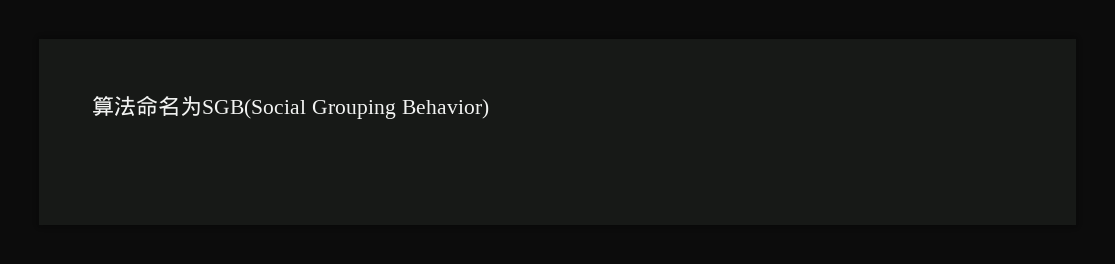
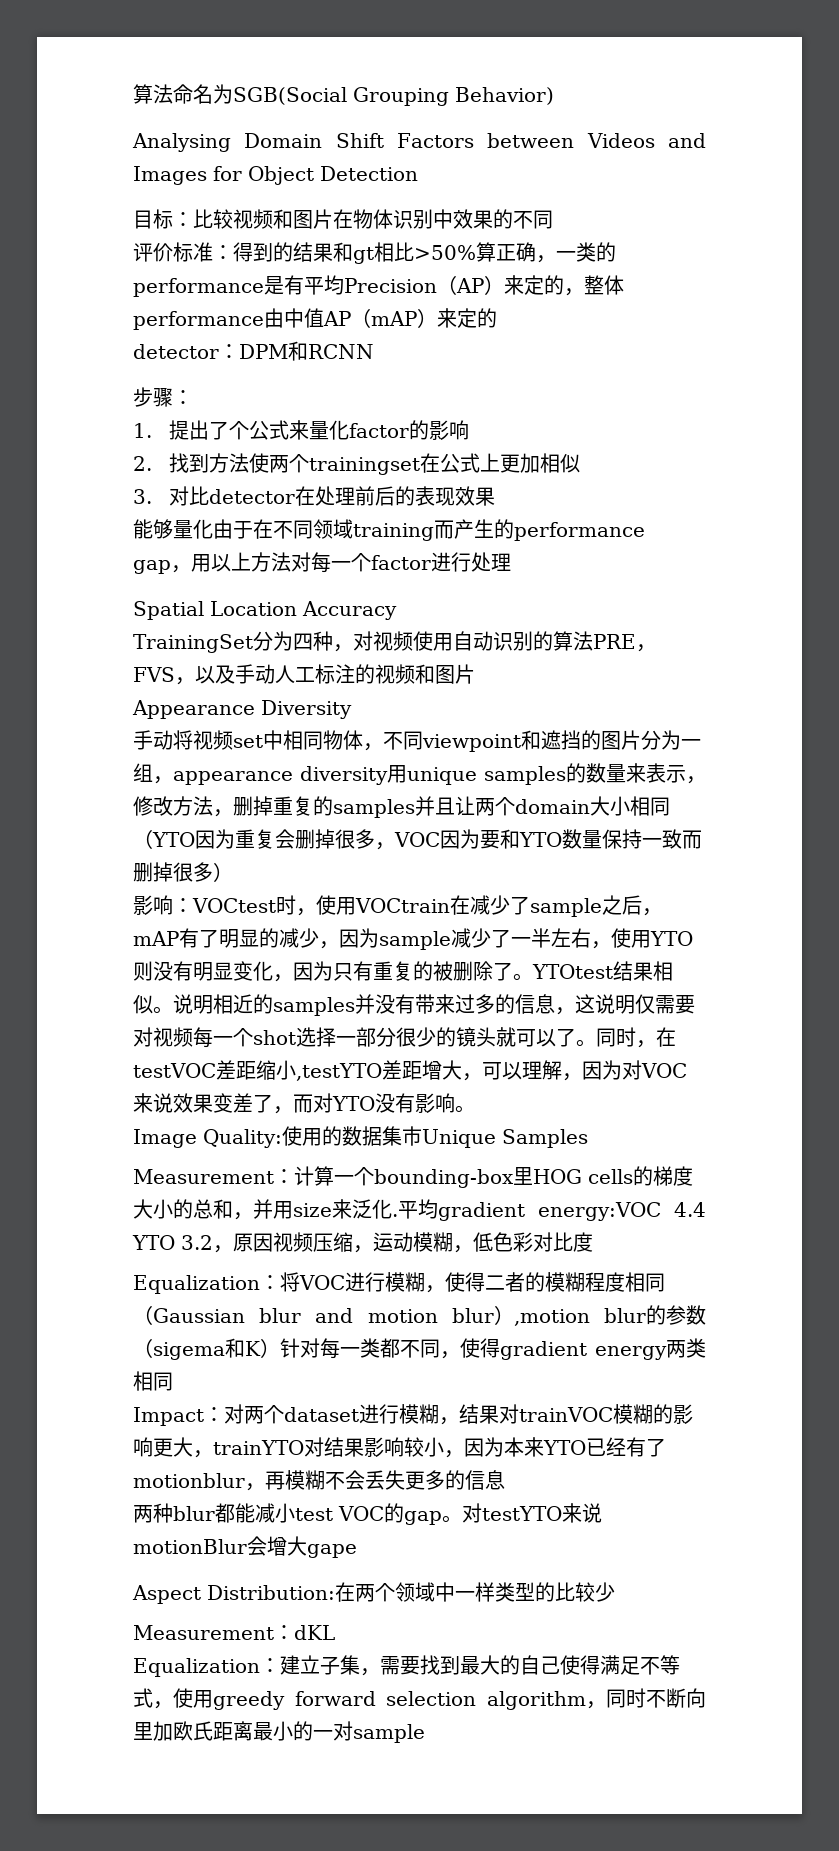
+ Analysing Domain Shift Factors between Videos and Images for Object Detection
+ 目标：比较视频和图片在物体识别中效果的不同
+ 评价标准：得到的结果和gt相比>50%算正确，一类的performance是有平均Precision（AP）来定的，整体performance由中值AP（mAP）来定的
+ detector：DPM和RCNN
+ 步骤：
+ 1.提出了个公式来量化factor的影响
+ 2.找到方法使两个trainingset在公式上更加相似
+ 3.对比detector在处理前后的表现效果
+ 能够量化由于在不同领域training而产生的performance gap，用以上方法对每一个factor进行处理
+ Spatial Location Accuracy
+ TrainingSet分为四种，对视频使用自动识别的算法PRE，FVS，以及手动人工标注的视频和图片
+ Appearance Diversity
+ 手动将视频set中相同物体，不同viewpoint和遮挡的图片分为一组，appearance diversity用unique samples的数量来表示，修改方法，删掉重复的samples并且让两个domain大小相同（YTO因为重复会删掉很多，VOC因为要和YTO数量保持一致而删掉很多）
+ 影响：VOCtest时，使用VOCtrain在减少了sample之后，mAP有了明显的减少，因为sample减少了一半左右，使用YTO则没有明显变化，因为只有重复的被删除了。YTOtest结果相似。说明相近的samples并没有带来过多的信息，这说明仅需要对视频每一个shot选择一部分很少的镜头就可以了。同时，在testVOC差距缩小,testYTO差距增大，可以理解，因为对VOC来说效果变差了，而对YTO没有影响。
+ Image Quality:使用的数据集市Unique Samples
+ Measurement：计算一个bounding-box里HOG cells的梯度大小的总和，并用size来泛化.平均gradient energy:VOC 4.4 YTO 3.2，原因视频压缩，运动模糊，低色彩对比度
+ Equalization：将VOC进行模糊，使得二者的模糊程度相同（Gaussian blur and motion blur）,motion blur的参数（sigema和K）针对每一类都不同，使得gradient energy两类相同
+ Impact：对两个dataset进行模糊，结果对trainVOC模糊的影响更大，trainYTO对结果影响较小，因为本来YTO已经有了motionblur，再模糊不会丢失更多的信息
+ 两种blur都能减小test VOC的gap。对testYTO来说motionBlur会增大gape
+ Aspect Distribution:在两个领域中一样类型的比较少
+ Measurement：dKL
+ Equalization：建立子集，需要找到最大的自己使得满足不等式，使用greedy forward selection algorithm，同时不断向里加欧氏距离最小的一对sample

